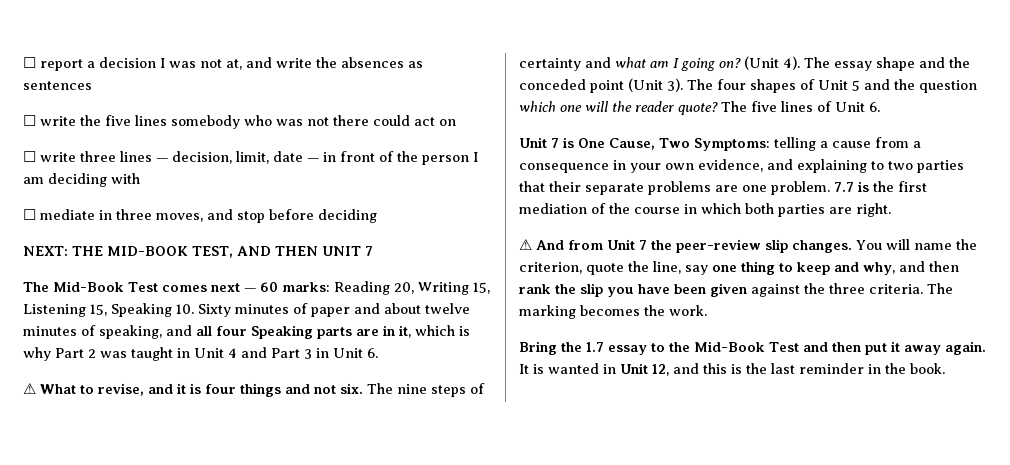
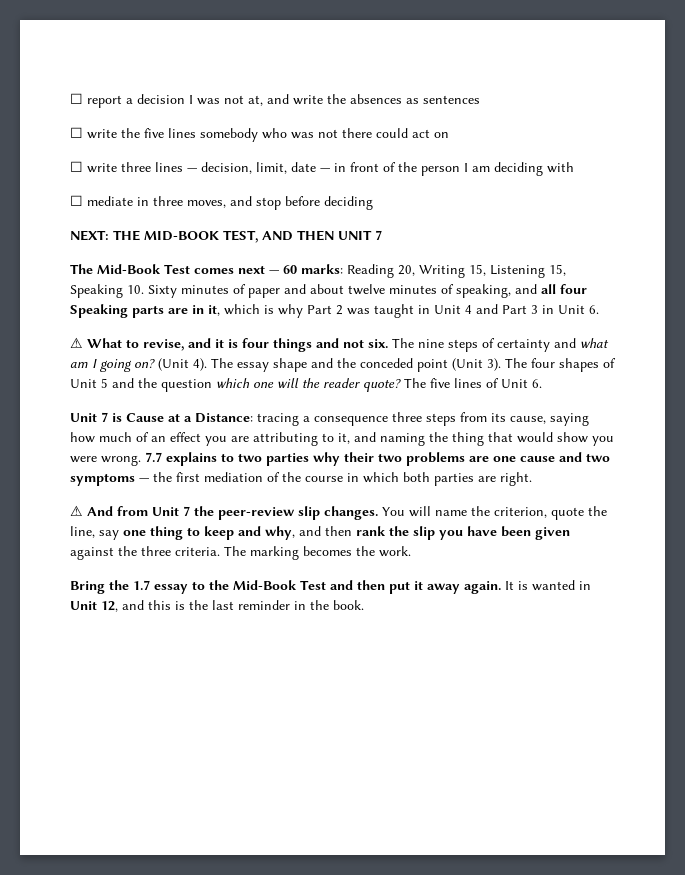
- Unit 7 is One Cause, Two Symptoms: telling a cause from a consequence in your own evidence, and explaining to two parties that their separate problems are one problem. 7.7 is the first mediation of the course in which both parties are right.
+ Unit 7 is Cause at a Distance: tracing a consequence three steps from its cause, saying how much of an effect you are attributing to it, and naming the thing that would show you were wrong. 7.7 explains to two parties why their two problems are one cause and two symptoms — the first mediation of the course in which both parties are right.

